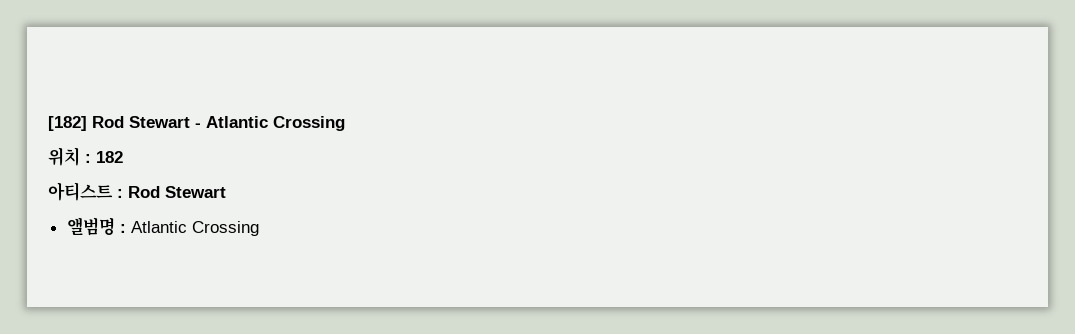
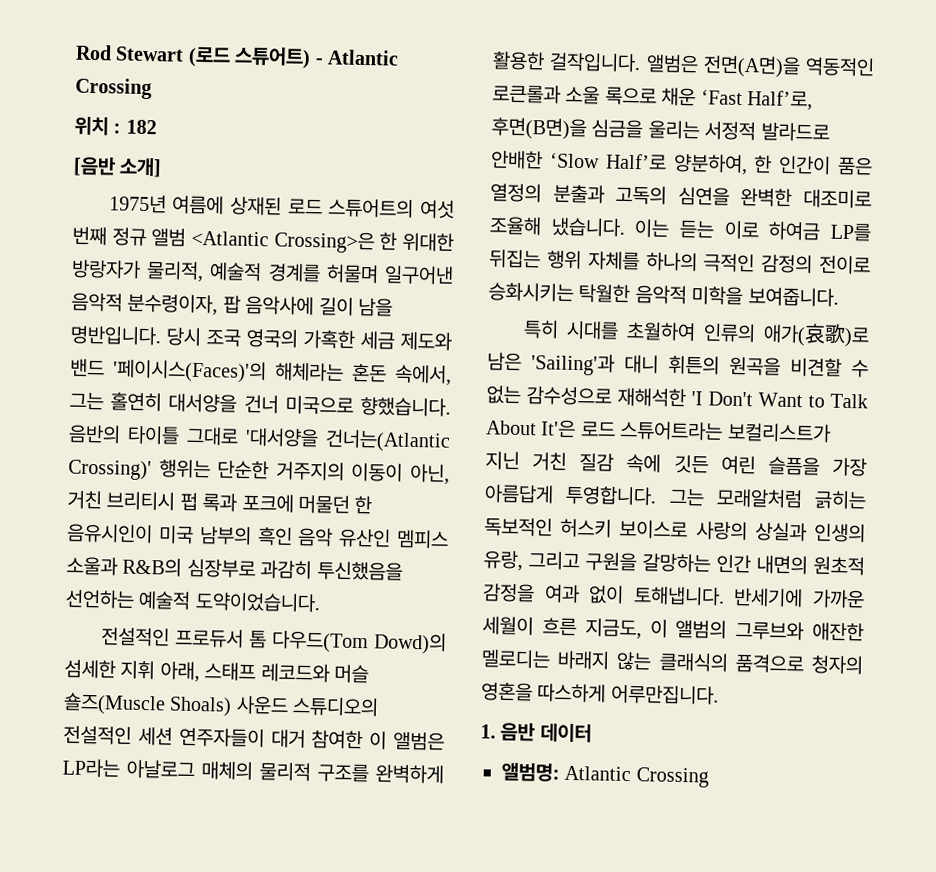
- [182] Rod Stewart - Atlantic Crossing
+ Rod Stewart (로드 스튜어트) - Atlantic Crossing
- 아티스트 : Rod Stewart
- 앨범명 : Atlantic Crossing
+ [음반 소개]
+ 1975년 여름에 상재된 로드 스튜어트의 여섯 번째 정규 앨범 <Atlantic Crossing>은 한 위대한 방랑자가 물리적, 예술적 경계를 허물며 일구어낸 음악적 분수령이자, 팝 음악사에 길이 남을 명반입니다. 당시 조국 영국의 가혹한 세금 제도와 밴드 '페이시스(Faces)'의 해체라는 혼돈 속에서, 그는 홀연히 대서양을 건너 미국으로 향했습니다. 음반의 타이틀 그대로 '대서양을 건너는(Atlantic Crossing)' 행위는 단순한 거주지의 이동이 아닌, 거친 브리티시 펍 록과 포크에 머물던 한 음유시인이 미국 남부의 흑인 음악 유산인 멤피스 소울과 R&B의 심장부로 과감히 투신했음을 선언하는 예술적 도약이었습니다.
+ 전설적인 프로듀서 톰 다우드(Tom Dowd)의 섬세한 지휘 아래, 스태프 레코드와 머슬 숄즈(Muscle Shoals) 사운드 스튜디오의 전설적인 세션 연주자들이 대거 참여한 이 앨범은 LP라는 아날로그 매체의 물리적 구조를 완벽하게 활용한 걸작입니다. 앨범은 전면(A면)을 역동적인 로큰롤과 소울 록으로 채운 ‘Fast Half’로, 후면(B면)을 심금을 울리는 서정적 발라드로 안배한 ‘Slow Half’로 양분하여, 한 인간이 품은 열정의 분출과 고독의 심연을 완벽한 대조미로 조율해 냈습니다. 이는 듣는 이로 하여금 LP를 뒤집는 행위 자체를 하나의 극적인 감정의 전이로 승화시키는 탁월한 음악적 미학을 보여줍니다.
+ 특히 시대를 초월하여 인류의 애가(哀歌)로 남은 'Sailing'과 대니 휘튼의 원곡을 비견할 수 없는 감수성으로 재해석한 'I Don't Want to Talk About It'은 로드 스튜어트라는 보컬리스트가 지닌 거친 질감 속에 깃든 여린 슬픔을 가장 아름답게 투영합니다. 그는 모래알처럼 긁히는 독보적인 허스키 보이스로 사랑의 상실과 인생의 유랑, 그리고 구원을 갈망하는 인간 내면의 원초적 감정을 여과 없이 토해냅니다. 반세기에 가까운 세월이 흐른 지금도, 이 앨범의 그루브와 애잔한 멜로디는 바래지 않는 클래식의 품격으로 청자의 영혼을 따스하게 어루만집니다.
+ 1. 음반 데이터
+ 앨범명: Atlantic Crossing

